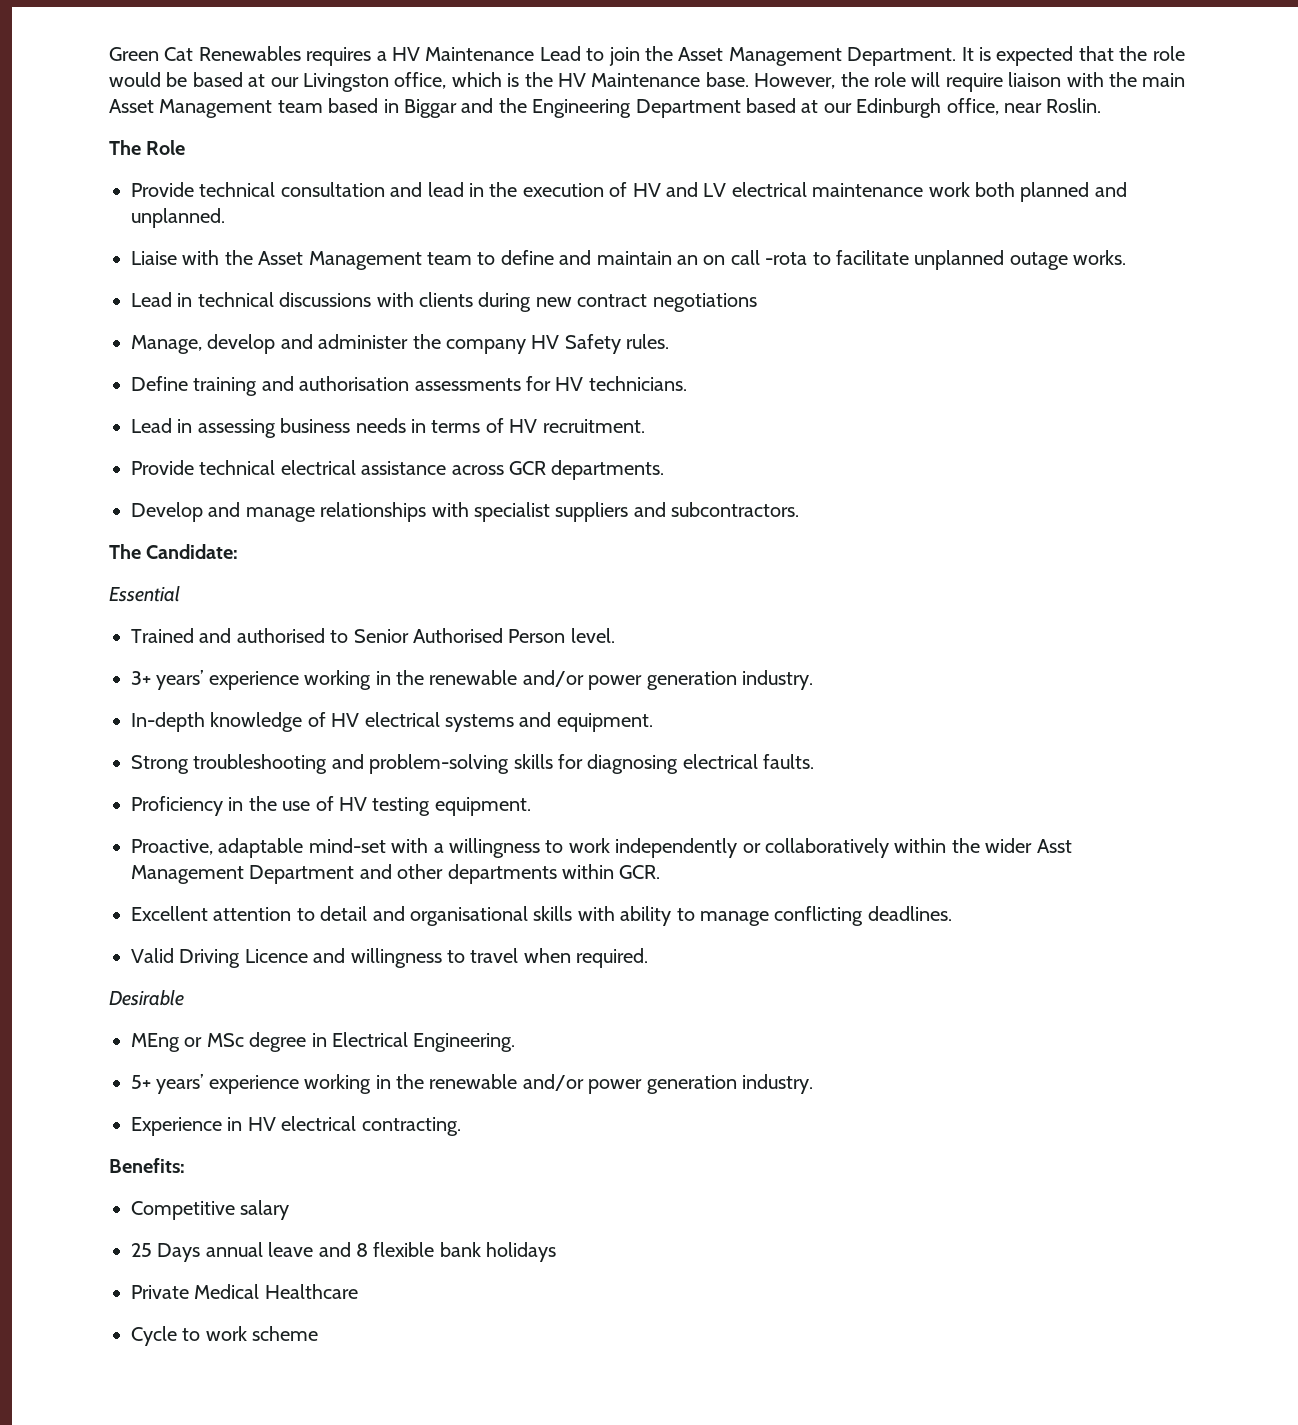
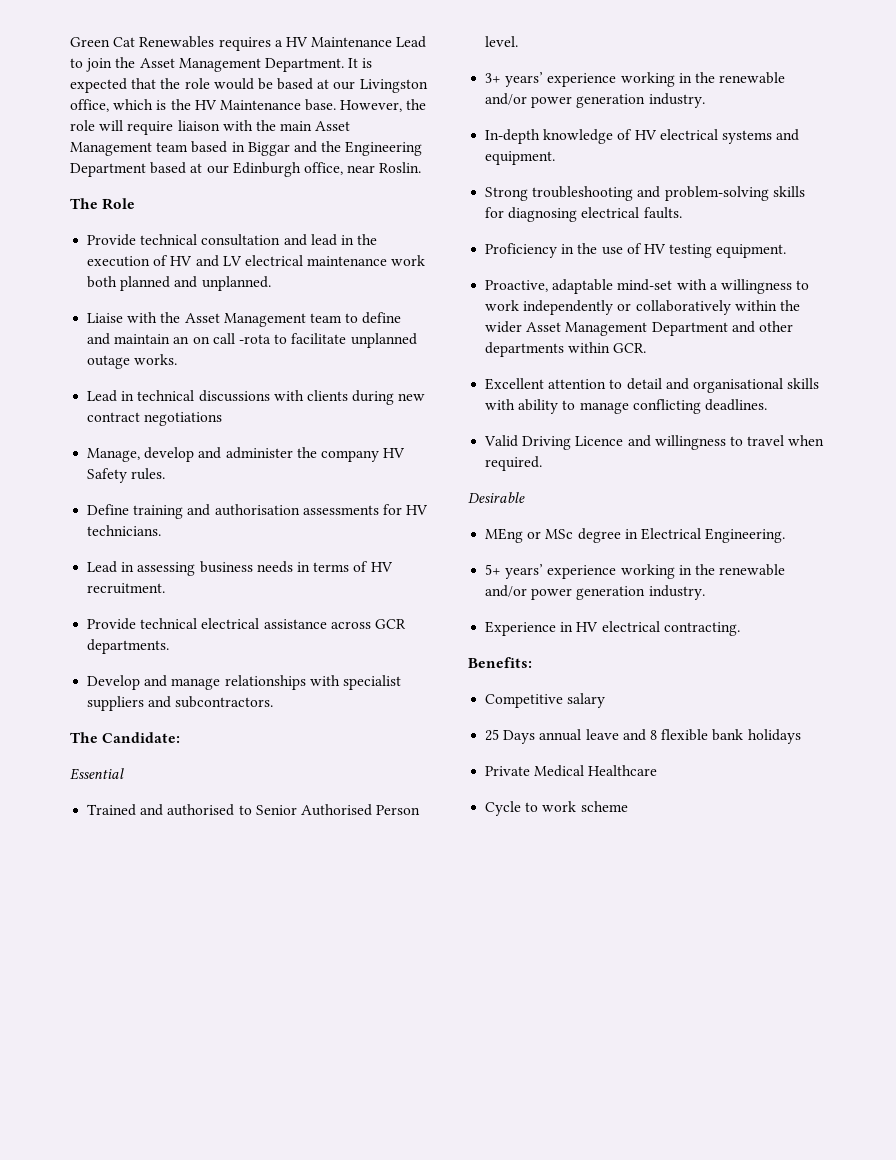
- Proactive, adaptable mind-set with a willingness to work independently or collaboratively within the wider Asst Management Department and other departments within GCR.
+ Proactive, adaptable mind-set with a willingness to work independently or collaboratively within the wider Asset Management Department and other departments within GCR.

